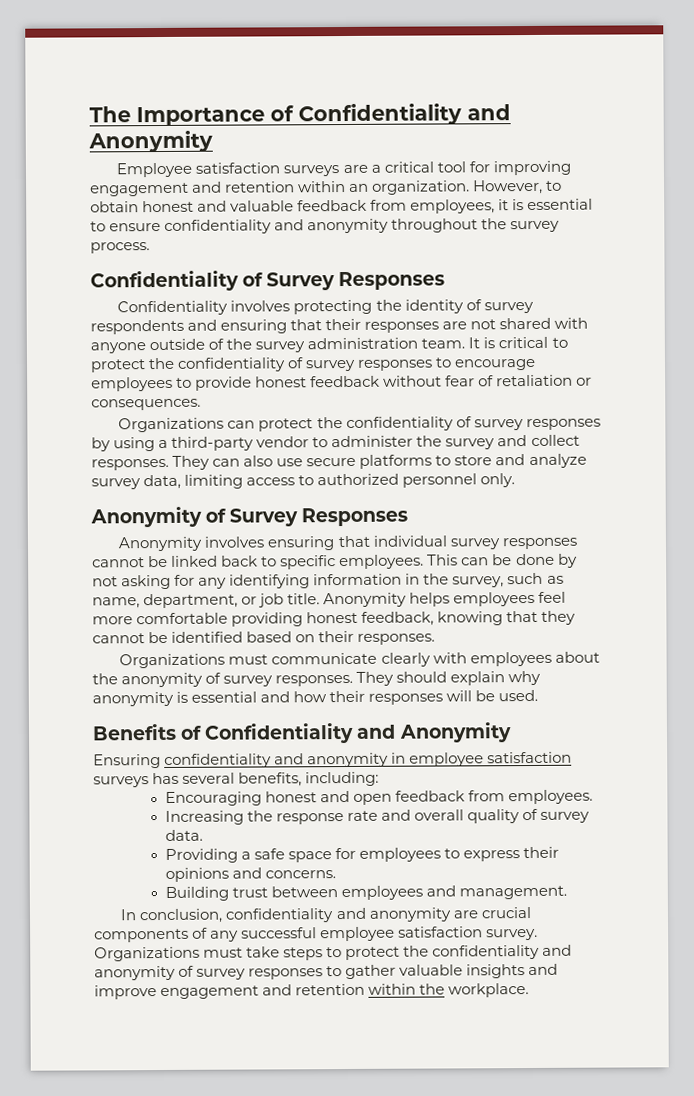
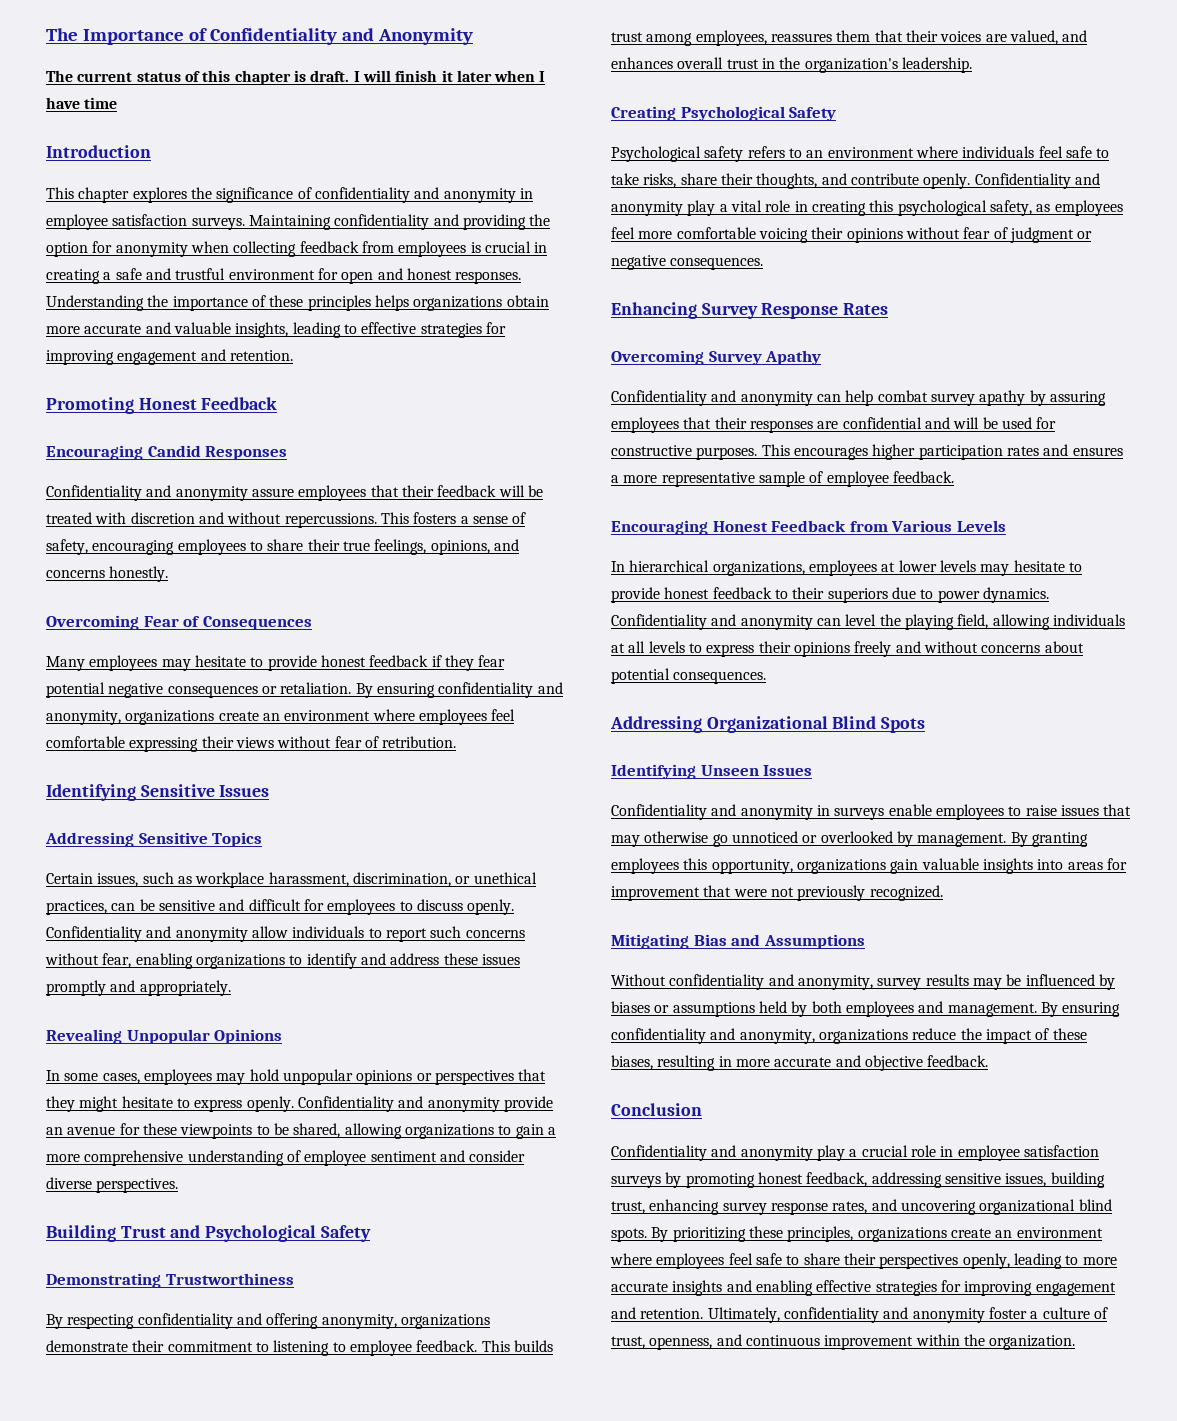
- Employee satisfaction surveys are a critical tool for improving engagement and retention within an organization. However, to obtain honest and valuable feedback from employees, it is essential to ensure confidentiality and anonymity throughout the survey process.
- Confidentiality of Survey Responses
- Confidentiality involves protecting the identity of survey respondents and ensuring that their responses are not shared with anyone outside of the survey administration team. It is critical to protect the confidentiality of survey responses to encourage employees to provide honest feedback without fear of retaliation or consequences.
- Organizations can protect the confidentiality of survey responses by using a third-party vendor to administer the survey and collect responses. They can also use secure platforms to store and analyze survey data, limiting access to authorized personnel only.
- Anonymity of Survey Responses
- Anonymity involves ensuring that individual survey responses cannot be linked back to specific employees. This can be done by not asking for any identifying information in the survey, such as name, department, or job title. Anonymity helps employees feel more comfortable providing honest feedback, knowing that they cannot be identified based on their responses.
- Organizations must communicate clearly with employees about the anonymity of survey responses. They should explain why anonymity is essential and how their responses will be used.
- Benefits of Confidentiality and Anonymity
- Ensuring confidentiality and anonymity in employee satisfaction surveys has several benefits, including:
- Encouraging honest and open feedback from employees.
- Increasing the response rate and overall quality of survey data.
- Providing a safe space for employees to express their opinions and concerns.
- Building trust between employees and management.
- In conclusion, confidentiality and anonymity are crucial components of any successful employee satisfaction survey. Organizations must take steps to protect the confidentiality and anonymity of survey responses to gather valuable insights and improve engagement and retention within the workplace.
+ The current status of this chapter is draft. I will finish it later when I have time
+ Introduction
+ This chapter explores the significance of confidentiality and anonymity in employee satisfaction surveys. Maintaining confidentiality and providing the option for anonymity when collecting feedback from employees is crucial in creating a safe and trustful environment for open and honest responses. Understanding the importance of these principles helps organizations obtain more accurate and valuable insights, leading to effective strategies for improving engagement and retention.
+ Promoting Honest Feedback
+ Encouraging Candid Responses
+ Confidentiality and anonymity assure employees that their feedback will be treated with discretion and without repercussions. This fosters a sense of safety, encouraging employees to share their true feelings, opinions, and concerns honestly.
+ Overcoming Fear of Consequences
+ Many employees may hesitate to provide honest feedback if they fear potential negative consequences or retaliation. By ensuring confidentiality and anonymity, organizations create an environment where employees feel comfortable expressing their views without fear of retribution.
+ Identifying Sensitive Issues
+ Addressing Sensitive Topics
+ Certain issues, such as workplace harassment, discrimination, or unethical practices, can be sensitive and difficult for employees to discuss openly. Confidentiality and anonymity allow individuals to report such concerns without fear, enabling organizations to identify and address these issues promptly and appropriately.
+ Revealing Unpopular Opinions
+ In some cases, employees may hold unpopular opinions or perspectives that they might hesitate to express openly. Confidentiality and anonymity provide an avenue for these viewpoints to be shared, allowing organizations to gain a more comprehensive understanding of employee sentiment and consider diverse perspectives.
+ Building Trust and Psychological Safety
+ Demonstrating Trustworthiness
+ By respecting confidentiality and offering anonymity, organizations demonstrate their commitment to listening to employee feedback. This builds trust among employees, reassures them that their voices are valued, and enhances overall trust in the organization's leadership.
+ Creating Psychological Safety
+ Psychological safety refers to an environment where individuals feel safe to take risks, share their thoughts, and contribute openly. Confidentiality and anonymity play a vital role in creating this psychological safety, as employees feel more comfortable voicing their opinions without fear of judgment or negative consequences.
+ Enhancing Survey Response Rates
+ Overcoming Survey Apathy
+ Confidentiality and anonymity can help combat survey apathy by assuring employees that their responses are confidential and will be used for constructive purposes. This encourages higher participation rates and ensures a more representative sample of employee feedback.
+ Encouraging Honest Feedback from Various Levels
+ In hierarchical organizations, employees at lower levels may hesitate to provide honest feedback to their superiors due to power dynamics. Confidentiality and anonymity can level the playing field, allowing individuals at all levels to express their opinions freely and without concerns about potential consequences.
+ Addressing Organizational Blind Spots
+ Identifying Unseen Issues
+ Confidentiality and anonymity in surveys enable employees to raise issues that may otherwise go unnoticed or overlooked by management. By granting employees this opportunity, organizations gain valuable insights into areas for improvement that were not previously recognized.
+ Mitigating Bias and Assumptions
+ Without confidentiality and anonymity, survey results may be influenced by biases or assumptions held by both employees and management. By ensuring confidentiality and anonymity, organizations reduce the impact of these biases, resulting in more accurate and objective feedback.
+ Conclusion
+ Confidentiality and anonymity play a crucial role in employee satisfaction surveys by promoting honest feedback, addressing sensitive issues, building trust, enhancing survey response rates, and uncovering organizational blind spots. By prioritizing these principles, organizations create an environment where employees feel safe to share their perspectives openly, leading to more accurate insights and enabling effective strategies for improving engagement and retention. Ultimately, confidentiality and anonymity foster a culture of trust, openness, and continuous improvement within the organization.

